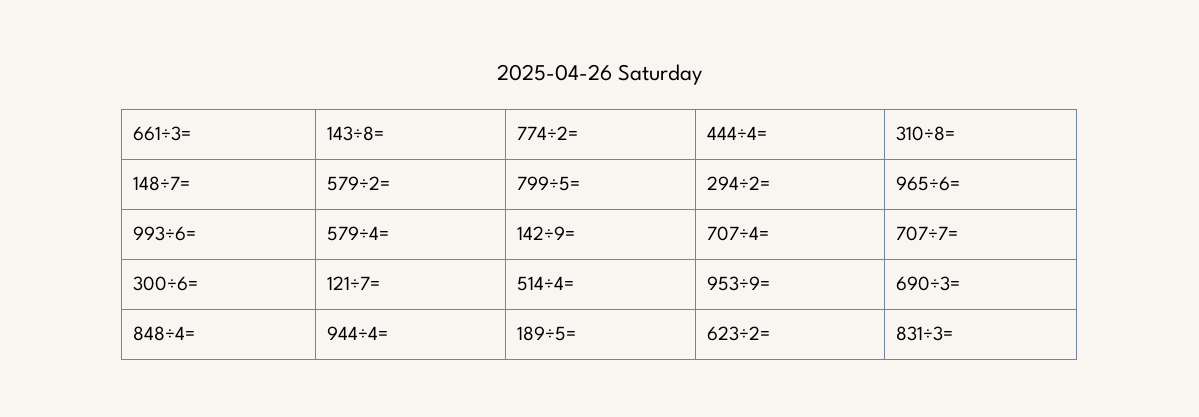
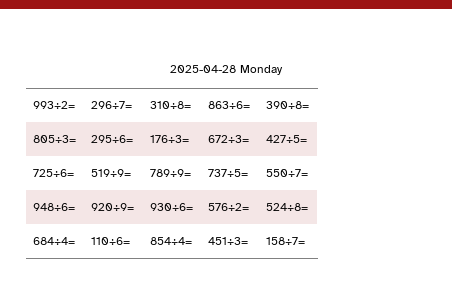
- 2025-04-26 Saturday
- 661÷3= | 143÷8= | 774÷2= | 444÷4= | 310÷8=
- 148÷7= | 579÷2= | 799÷5= | 294÷2= | 965÷6=
- 993÷6= | 579÷4= | 142÷9= | 707÷4= | 707÷7=
- 300÷6= | 121÷7= | 514÷4= | 953÷9= | 690÷3=
- 848÷4= | 944÷4= | 189÷5= | 623÷2= | 831÷3=
+ 2025-04-28 Monday
+ 993÷2= | 296÷7= | 310÷8= | 863÷6= | 390÷8=
+ 805÷3= | 295÷6= | 176÷3= | 672÷3= | 427÷5=
+ 725÷6= | 519÷9= | 789÷9= | 737÷5= | 550÷7=
+ 948÷6= | 920÷9= | 930÷6= | 576÷2= | 524÷8=
+ 684÷4= | 110÷6= | 854÷4= | 451÷3= | 158÷7=

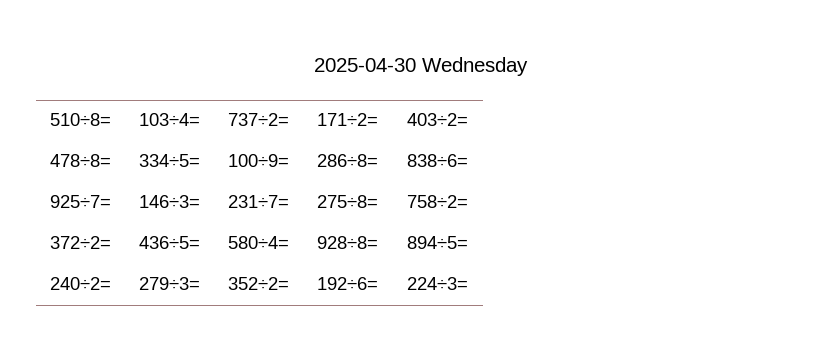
- 2025-04-28 Monday
- 993÷2= | 296÷7= | 310÷8= | 863÷6= | 390÷8=
- 805÷3= | 295÷6= | 176÷3= | 672÷3= | 427÷5=
- 725÷6= | 519÷9= | 789÷9= | 737÷5= | 550÷7=
- 948÷6= | 920÷9= | 930÷6= | 576÷2= | 524÷8=
- 684÷4= | 110÷6= | 854÷4= | 451÷3= | 158÷7=
+ 2025-04-30 Wednesday
+ 510÷8= | 103÷4= | 737÷2= | 171÷2= | 403÷2=
+ 478÷8= | 334÷5= | 100÷9= | 286÷8= | 838÷6=
+ 925÷7= | 146÷3= | 231÷7= | 275÷8= | 758÷2=
+ 372÷2= | 436÷5= | 580÷4= | 928÷8= | 894÷5=
+ 240÷2= | 279÷3= | 352÷2= | 192÷6= | 224÷3=

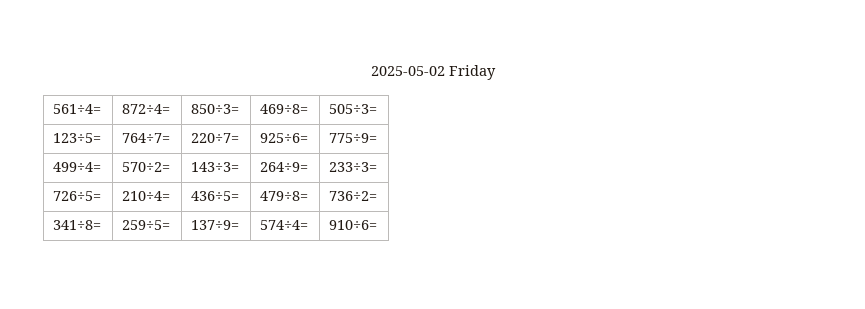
- 2025-04-30 Wednesday
- 510÷8= | 103÷4= | 737÷2= | 171÷2= | 403÷2=
- 478÷8= | 334÷5= | 100÷9= | 286÷8= | 838÷6=
- 925÷7= | 146÷3= | 231÷7= | 275÷8= | 758÷2=
- 372÷2= | 436÷5= | 580÷4= | 928÷8= | 894÷5=
- 240÷2= | 279÷3= | 352÷2= | 192÷6= | 224÷3=
+ 2025-05-02 Friday
+ 561÷4= | 872÷4= | 850÷3= | 469÷8= | 505÷3=
+ 123÷5= | 764÷7= | 220÷7= | 925÷6= | 775÷9=
+ 499÷4= | 570÷2= | 143÷3= | 264÷9= | 233÷3=
+ 726÷5= | 210÷4= | 436÷5= | 479÷8= | 736÷2=
+ 341÷8= | 259÷5= | 137÷9= | 574÷4= | 910÷6=

